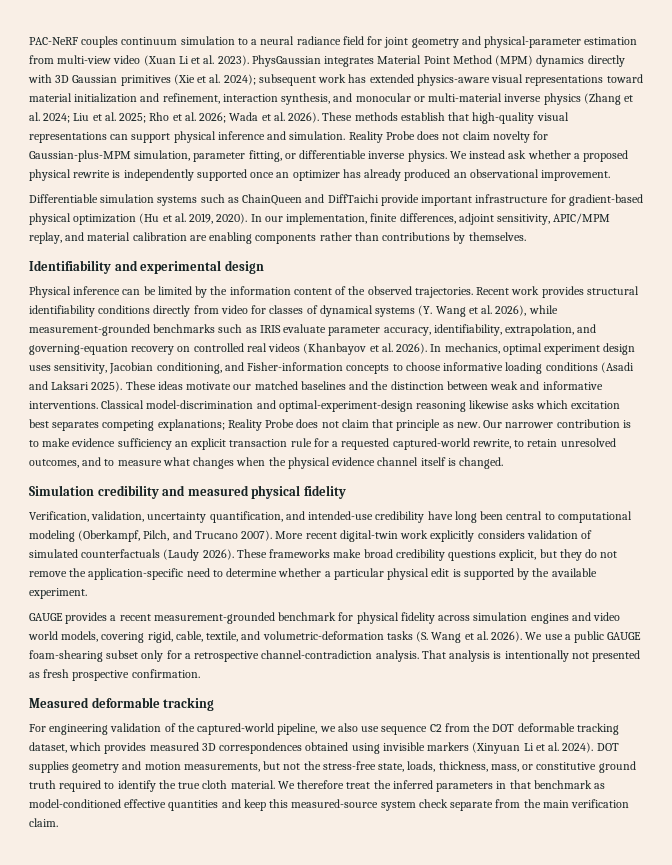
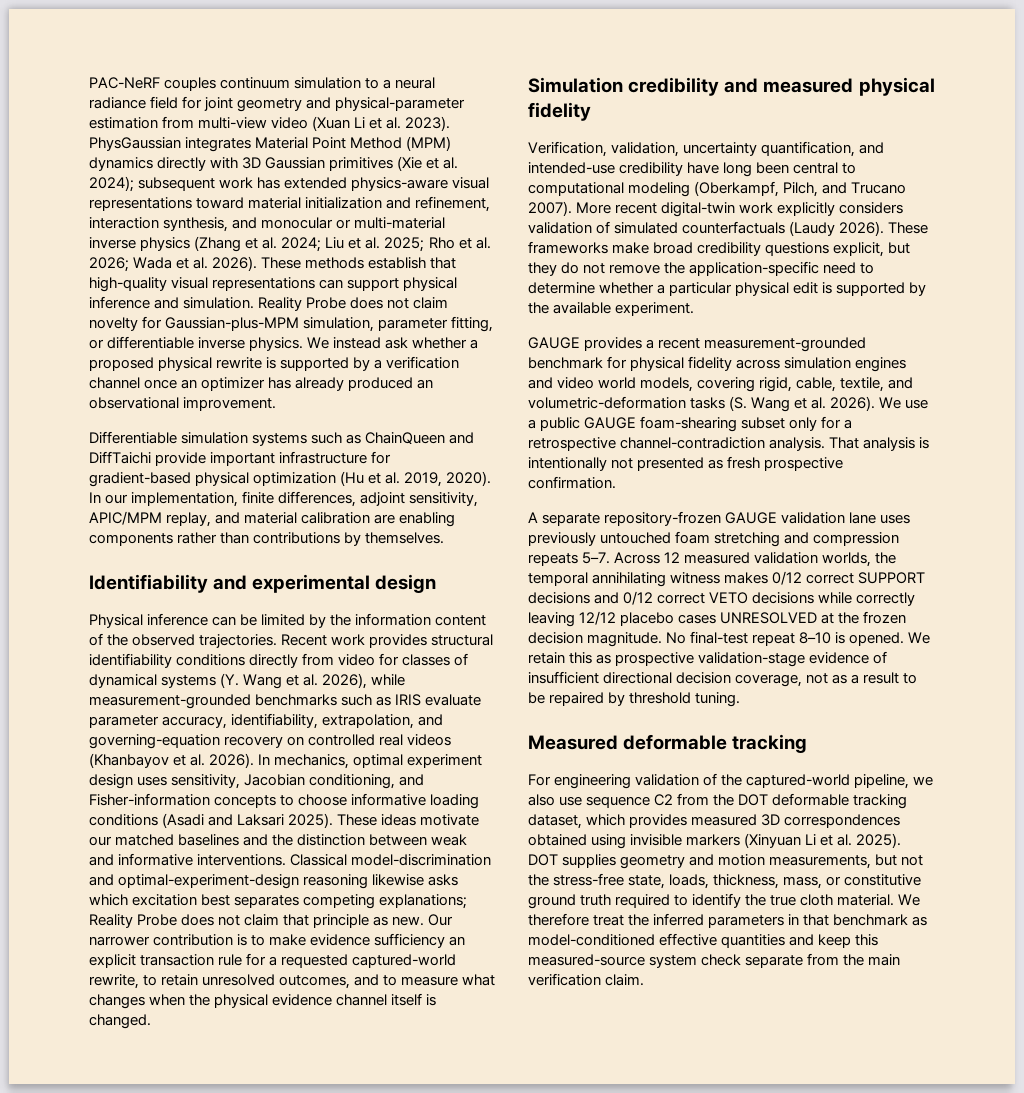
- We instead ask whether a proposed physical rewrite is independently supported once an optimizer has already produced an observational improvement.
+ We instead ask whether a proposed physical rewrite is supported by a verification channel once an optimizer has already produced an observational improvement.
+ A separate repository-frozen GAUGE validation lane uses previously untouched foam stretching and compression repeats 5–7. Across 12 measured validation worlds, the temporal annihilating witness makes 0/12 correct SUPPORT decisions and 0/12 correct VETO decisions while correctly leaving 12/12 placebo cases UNRESOLVED at the frozen decision magnitude. No final-test repeat 8–10 is opened. We retain this as prospective validation-stage evidence of insufficient directional decision coverage, not as a result to be repaired by threshold tuning.
- For engineering validation of the captured-world pipeline, we also use sequence C2 from the DOT deformable tracking dataset, which provides measured 3D correspondences obtained using invisible markers (Xinyuan Li et al. 2024).
+ For engineering validation of the captured-world pipeline, we also use sequence C2 from the DOT deformable tracking dataset, which provides measured 3D correspondences obtained using invisible markers (Xinyuan Li et al. 2025).

